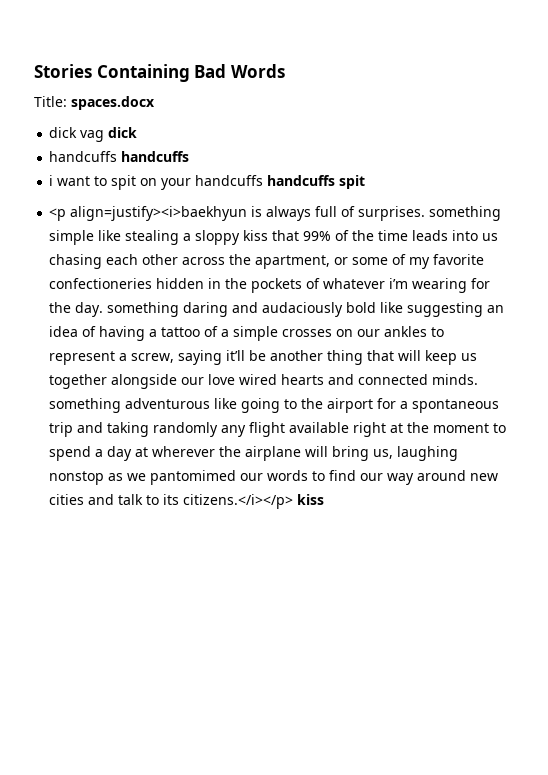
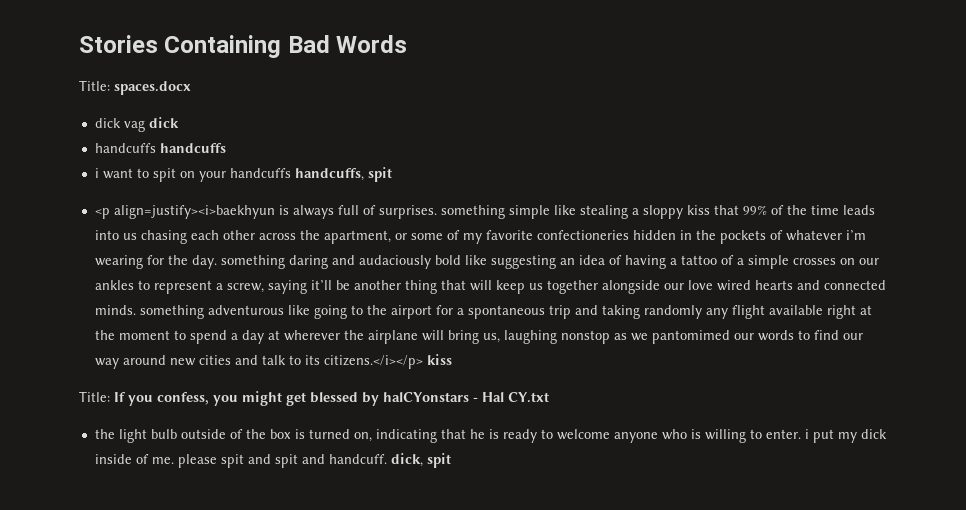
- i want to spit on your handcuffs handcuffs spit
+ i want to spit on your handcuffs handcuffs, spit
+ Title: If you confess, you might get blessed by halCYonstars - Hal CY.txt
+ the light bulb outside of the box is turned on, indicating that he is ready to welcome anyone who is willing to enter. i put my dick inside of me. please spit and spit and handcuff. dick, spit

